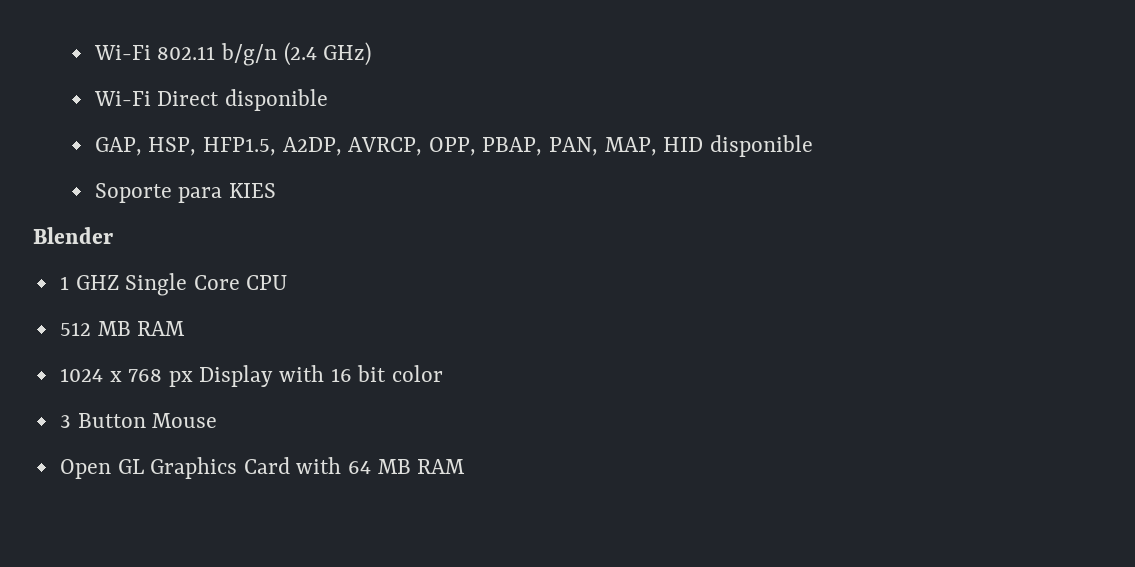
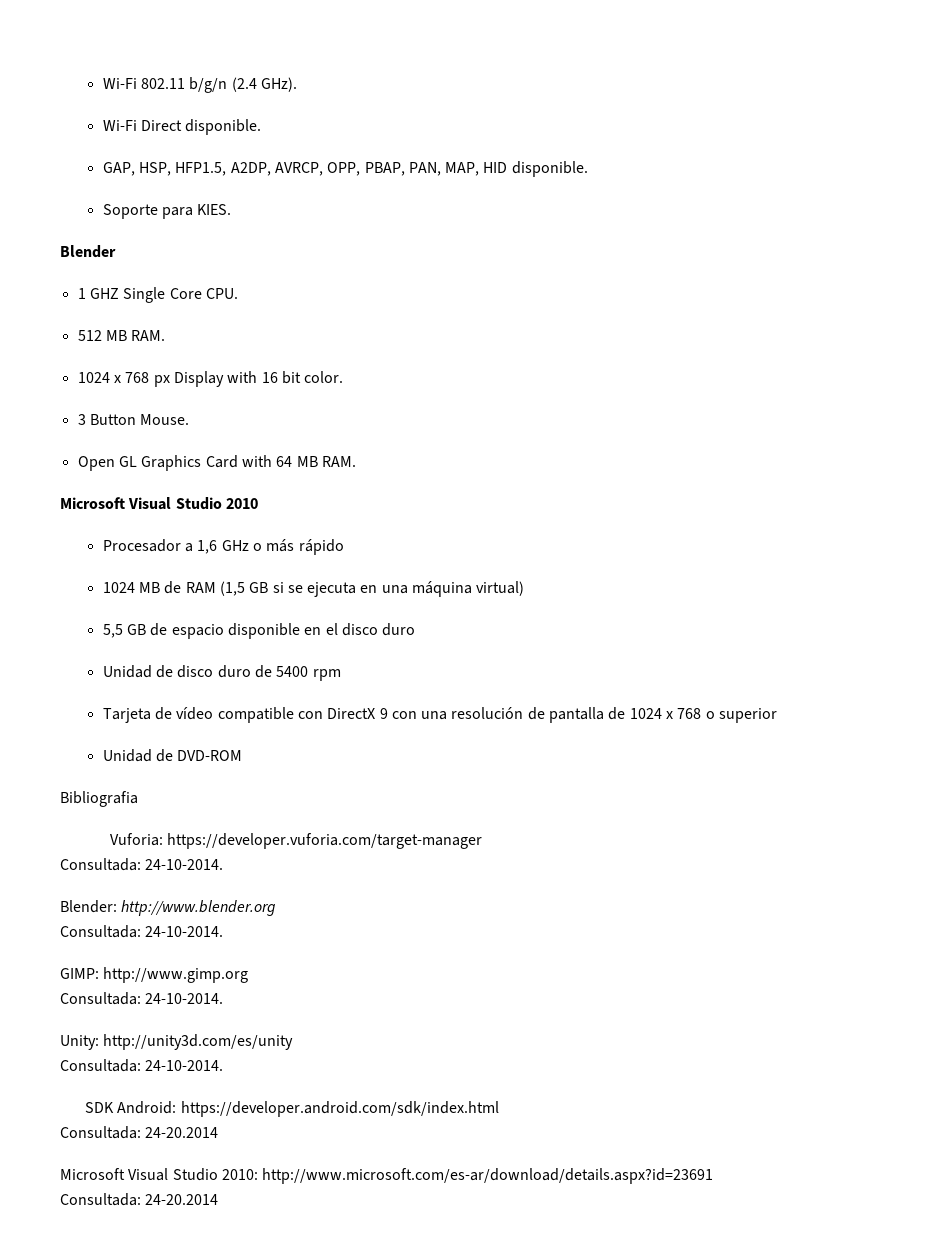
- Wi-Fi 802.11 b/g/n (2.4 GHz)
+ Wi-Fi 802.11 b/g/n (2.4 GHz).
- Wi-Fi Direct disponible
+ Wi-Fi Direct disponible.
- GAP, HSP, HFP1.5, A2DP, AVRCP, OPP, PBAP, PAN, MAP, HID disponible
+ GAP, HSP, HFP1.5, A2DP, AVRCP, OPP, PBAP, PAN, MAP, HID disponible.
- Soporte para KIES
+ Soporte para KIES.
- 1 GHZ Single Core CPU
+ 1 GHZ Single Core CPU.
- 512 MB RAM
+ 512 MB RAM.
- 1024 x 768 px Display with 16 bit color
+ 1024 x 768 px Display with 16 bit color.
- 3 Button Mouse
+ 3 Button Mouse.
- Open GL Graphics Card with 64 MB RAM
+ Open GL Graphics Card with 64 MB RAM.
+ Microsoft Visual Studio 2010
+ Procesador a 1,6 GHz o más rápido
+ 1024 MB de RAM (1,5 GB si se ejecuta en una máquina virtual)
+ 5,5 GB de espacio disponible en el disco duro
+ Unidad de disco duro de 5400 rpm
+ Tarjeta de vídeo compatible con DirectX 9 con una resolución de pantalla de 1024 x 768 o superior
+ Unidad de DVD-ROM
+ Bibliografia
+ Vuforia: https://developer.vuforia.com/target-manager
+ Consultada: 24-10-2014.
+ Blender: http://www.blender.org
+ Consultada: 24-10-2014.
+ GIMP: http://www.gimp.org
+ Consultada: 24-10-2014.
+ Unity: http://unity3d.com/es/unity
+ Consultada: 24-10-2014.
+ SDK Android: https://developer.android.com/sdk/index.html
+ Consultada: 24-20.2014
+ Microsoft Visual Studio 2010: http://www.microsoft.com/es-ar/download/details.aspx?id=23691
+ Consultada: 24-20.2014

